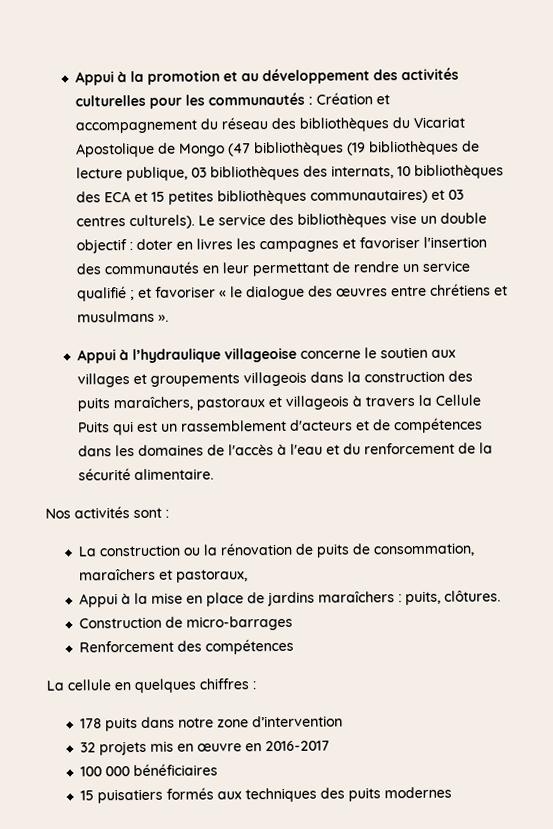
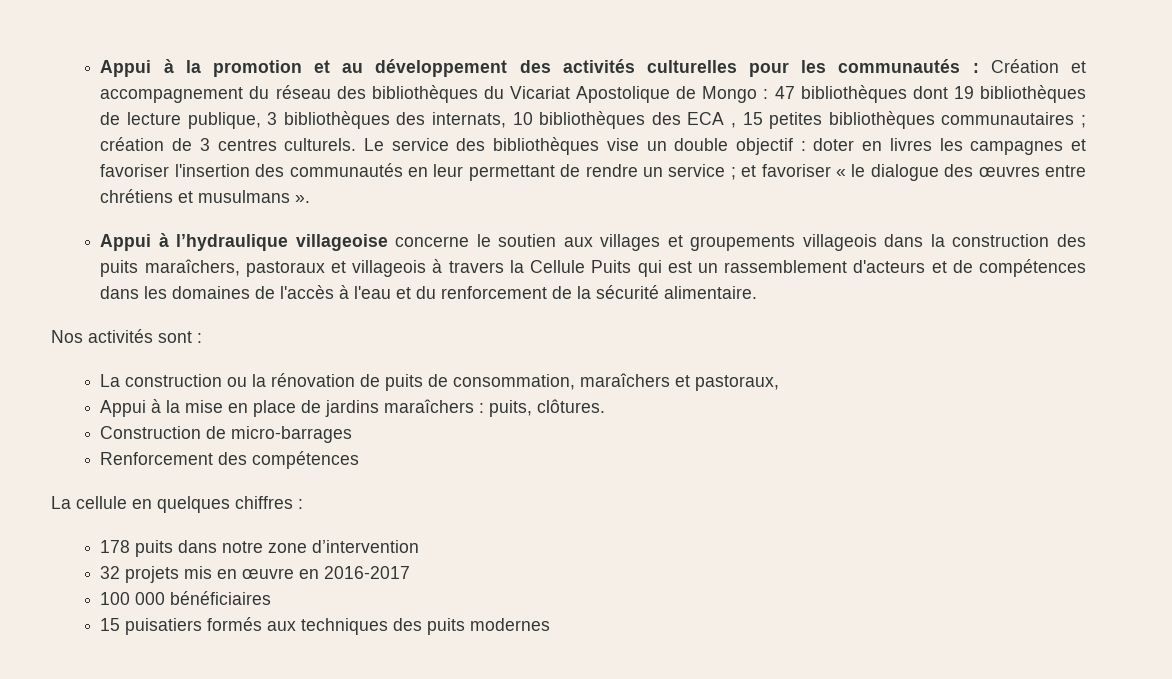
- Appui à la promotion et au développement des activités culturelles pour les communautés : Création et accompagnement du réseau des bibliothèques du Vicariat Apostolique de Mongo (47 bibliothèques (19 bibliothèques de lecture publique, 03 bibliothèques des internats, 10 bibliothèques des ECA et 15 petites bibliothèques communautaires) et 03 centres culturels).
+ Appui à la promotion et au développement des activités culturelles pour les communautés : Création et accompagnement du réseau des bibliothèques du Vicariat Apostolique de Mongo : 47 bibliothèques dont 19 bibliothèques de lecture publique, 3 bibliothèques des internats, 10 bibliothèques des ECA , 15 petites bibliothèques communautaires ; création de 3 centres culturels.
- Le service des bibliothèques vise un double objectif : doter en livres les campagnes et favoriser l'insertion des communautés en leur permettant de rendre un service qualifié ; et favoriser « le dialogue des œuvres entre chrétiens et musulmans ».
+ Le service des bibliothèques vise un double objectif : doter en livres les campagnes et favoriser l'insertion des communautés en leur permettant de rendre un service ; et favoriser « le dialogue des œuvres entre chrétiens et musulmans ».

